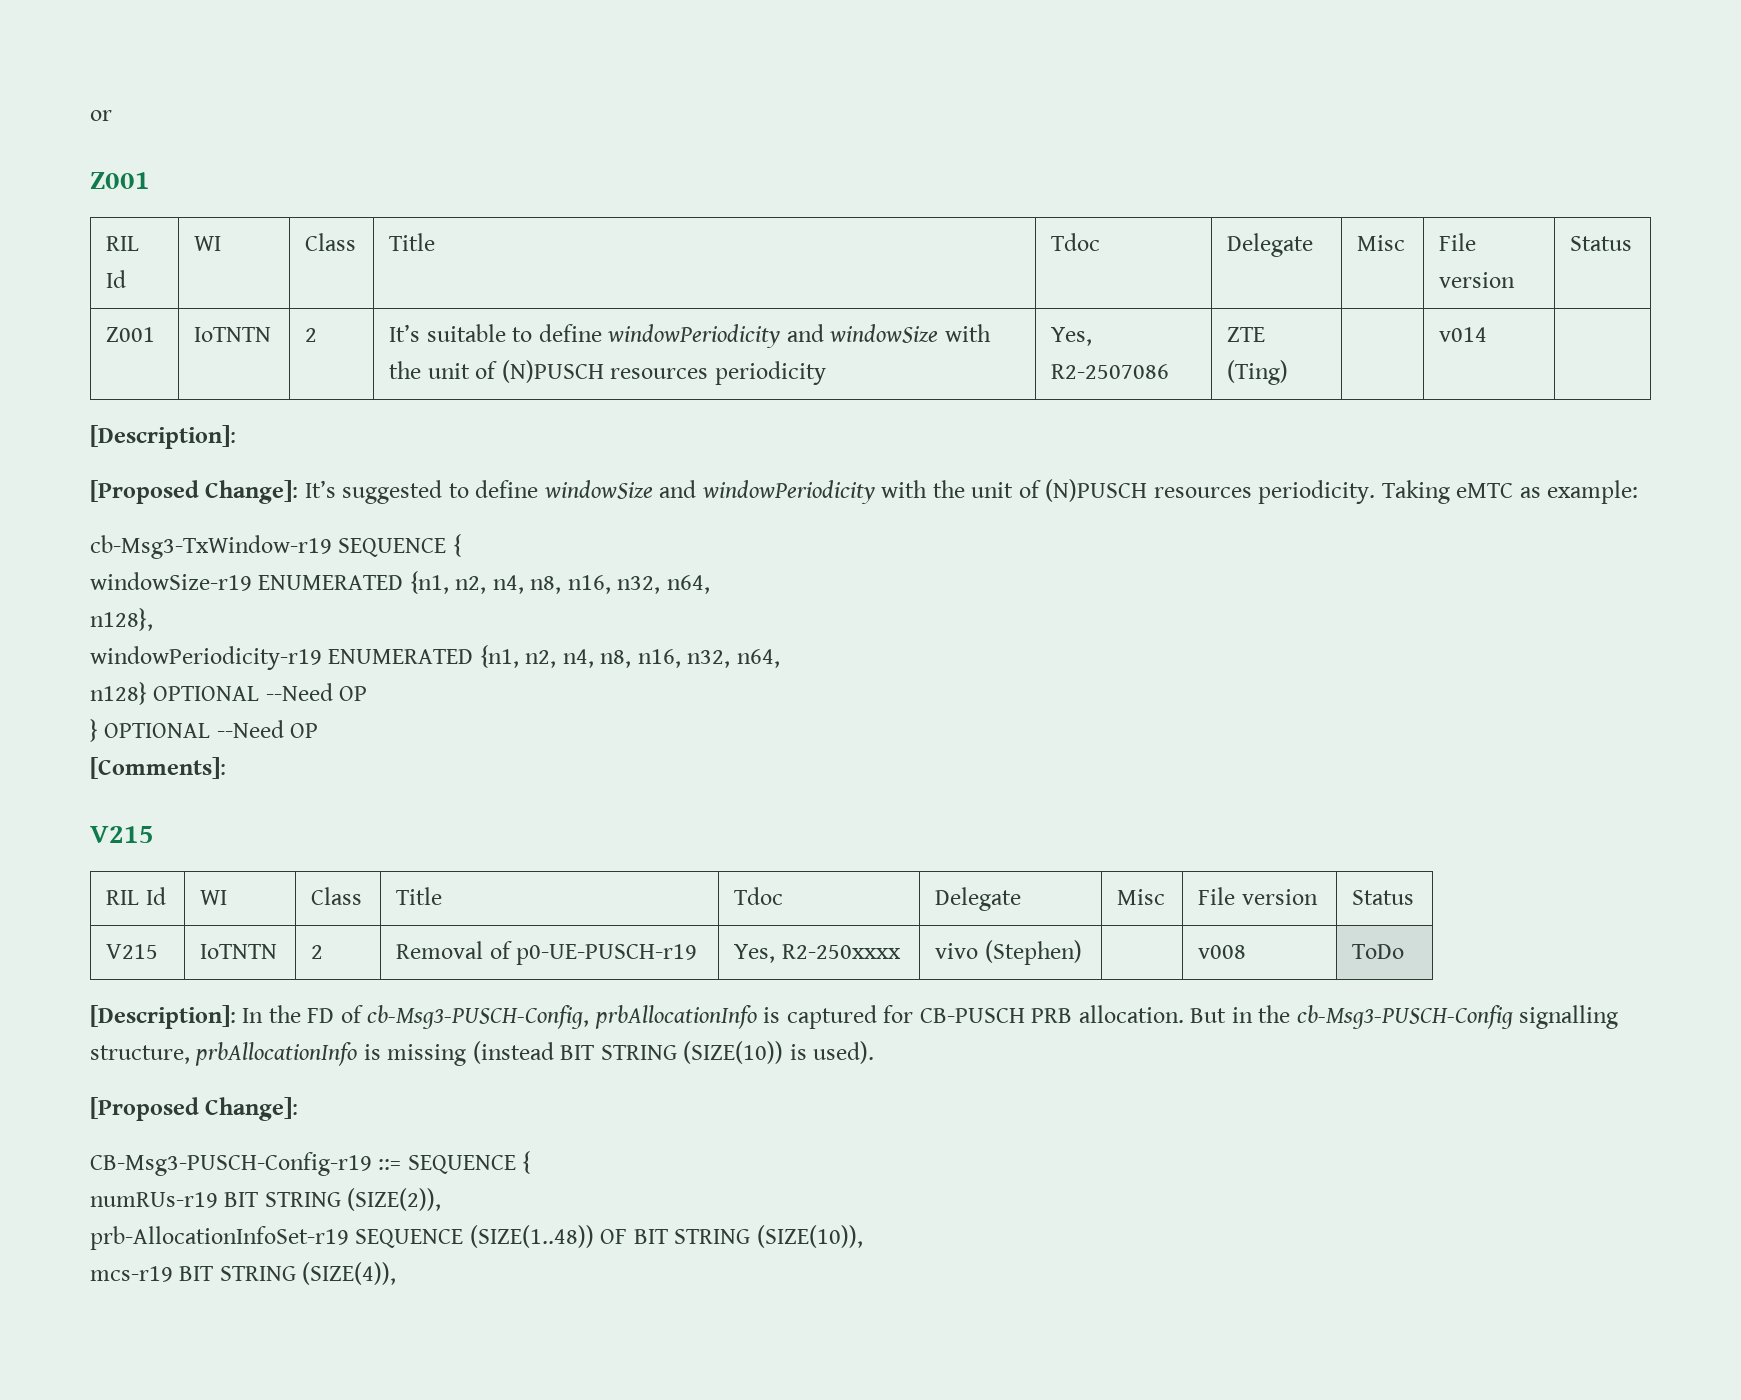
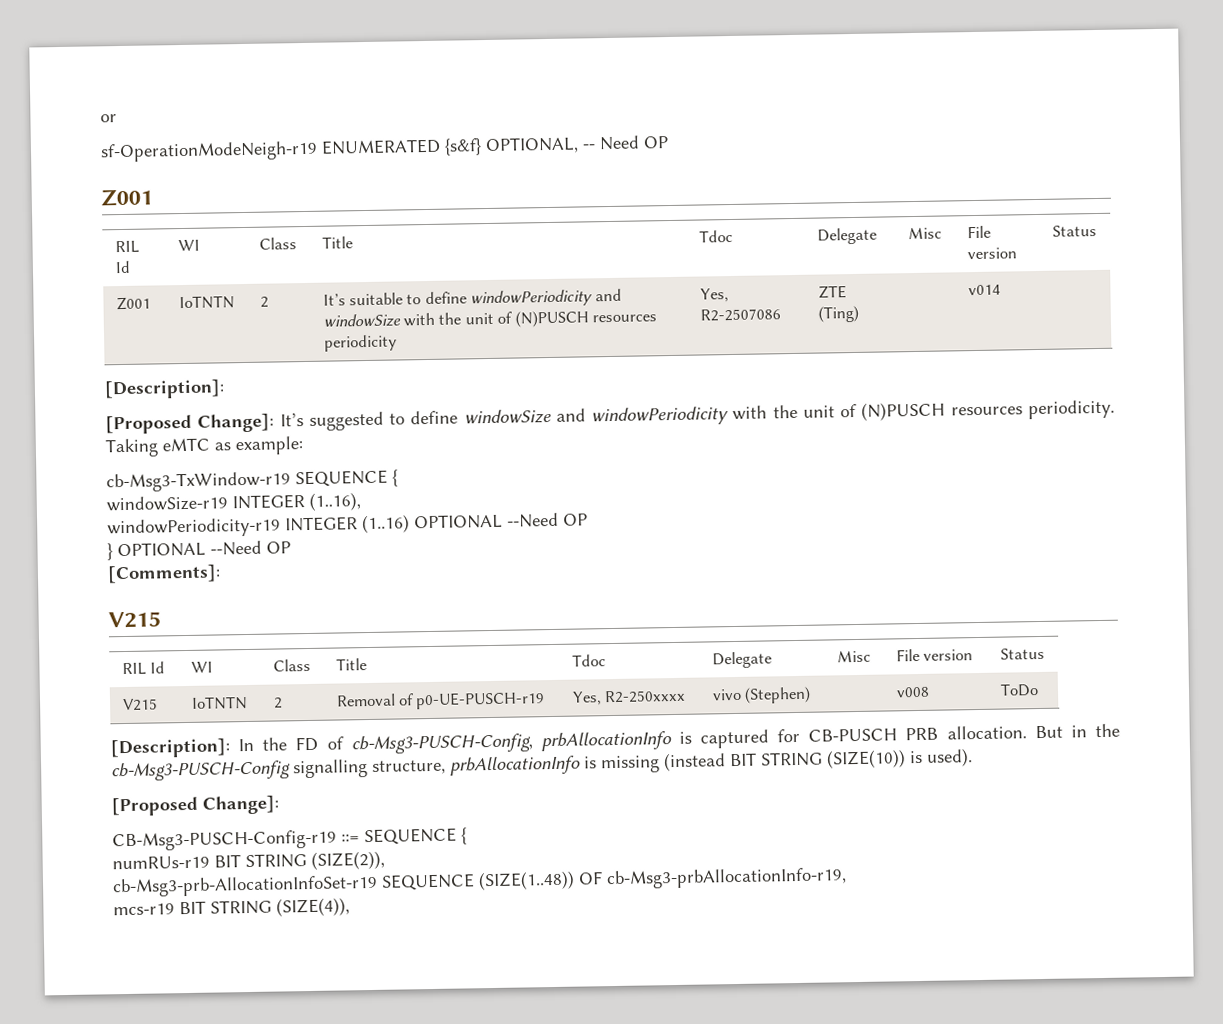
+ sf-OperationModeNeigh-r19 ENUMERATED {s&f} OPTIONAL, -- Need OP
- windowSize-r19 ENUMERATED {n1, n2, n4, n8, n16, n32, n64,
- n128},
- windowPeriodicity-r19 ENUMERATED {n1, n2, n4, n8, n16, n32, n64,
- n128} OPTIONAL --Need OP
+ windowSize-r19 INTEGER (1..16),
+ windowPeriodicity-r19 INTEGER (1..16) OPTIONAL --Need OP
- prb-AllocationInfoSet-r19 SEQUENCE (SIZE(1..48)) OF BIT STRING (SIZE(10)),
+ cb-Msg3-prb-AllocationInfoSet-r19 SEQUENCE (SIZE(1..48)) OF cb-Msg3-prbAllocationInfo-r19,

